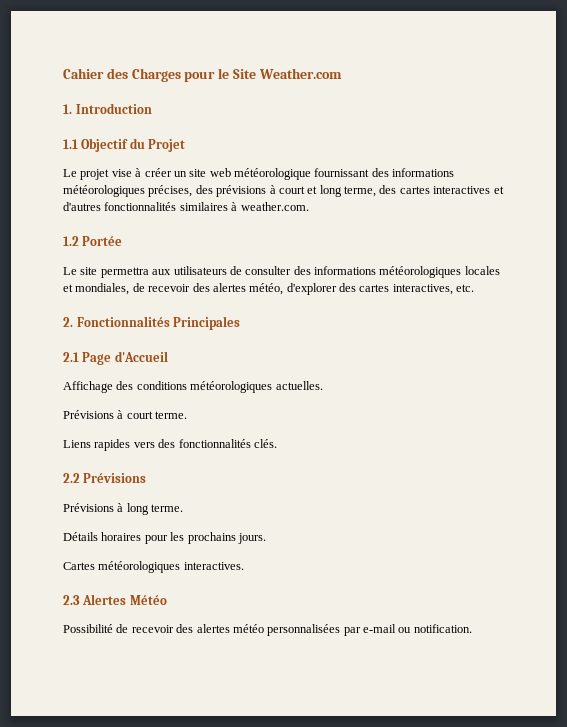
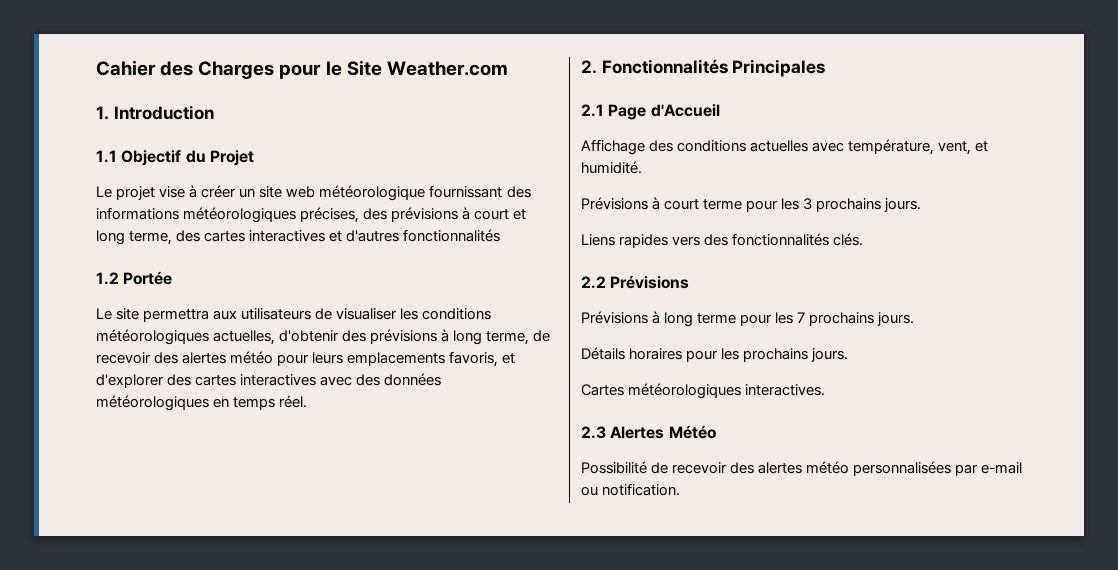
- Le projet vise à créer un site web météorologique fournissant des informations météorologiques précises, des prévisions à court et long terme, des cartes interactives et d'autres fonctionnalités similaires à weather.com.
+ Le projet vise à créer un site web météorologique fournissant des informations météorologiques précises, des prévisions à court et long terme, des cartes interactives et d'autres fonctionnalités
- Le site permettra aux utilisateurs de consulter des informations météorologiques locales et mondiales, de recevoir des alertes météo, d'explorer des cartes interactives, etc.
+ Le site permettra aux utilisateurs de visualiser les conditions météorologiques actuelles, d'obtenir des prévisions à long terme, de recevoir des alertes météo pour leurs emplacements favoris, et d'explorer des cartes interactives avec des données météorologiques en temps réel.
- Affichage des conditions météorologiques actuelles.
- Prévisions à court terme.
+ Affichage des conditions actuelles avec température, vent, et humidité.
+ Prévisions à court terme pour les 3 prochains jours.
- Prévisions à long terme.
+ Prévisions à long terme pour les 7 prochains jours.

